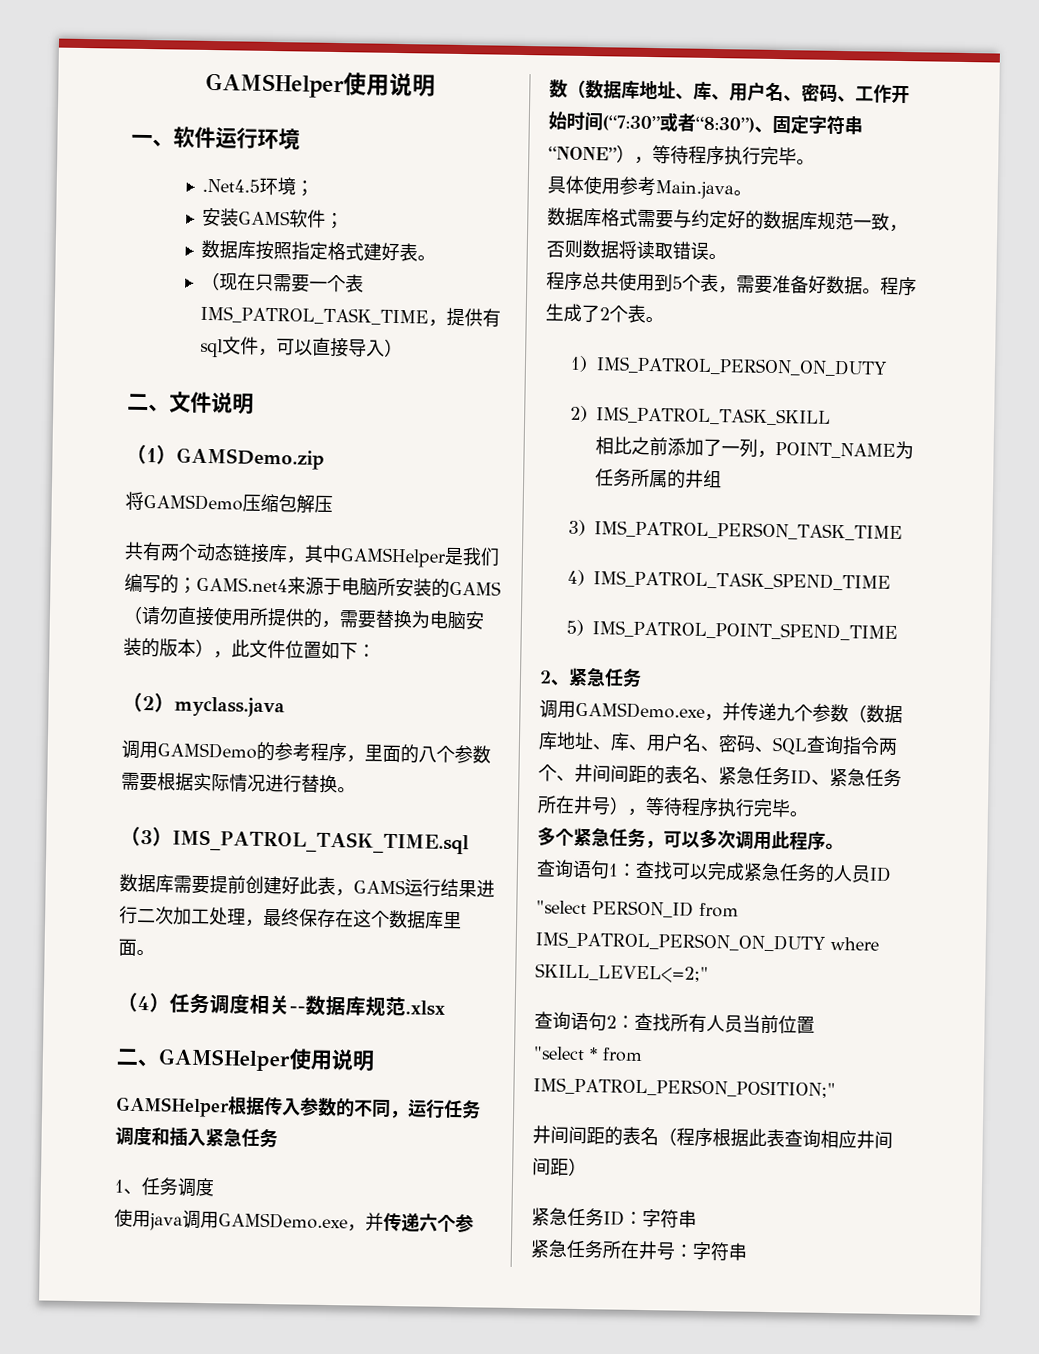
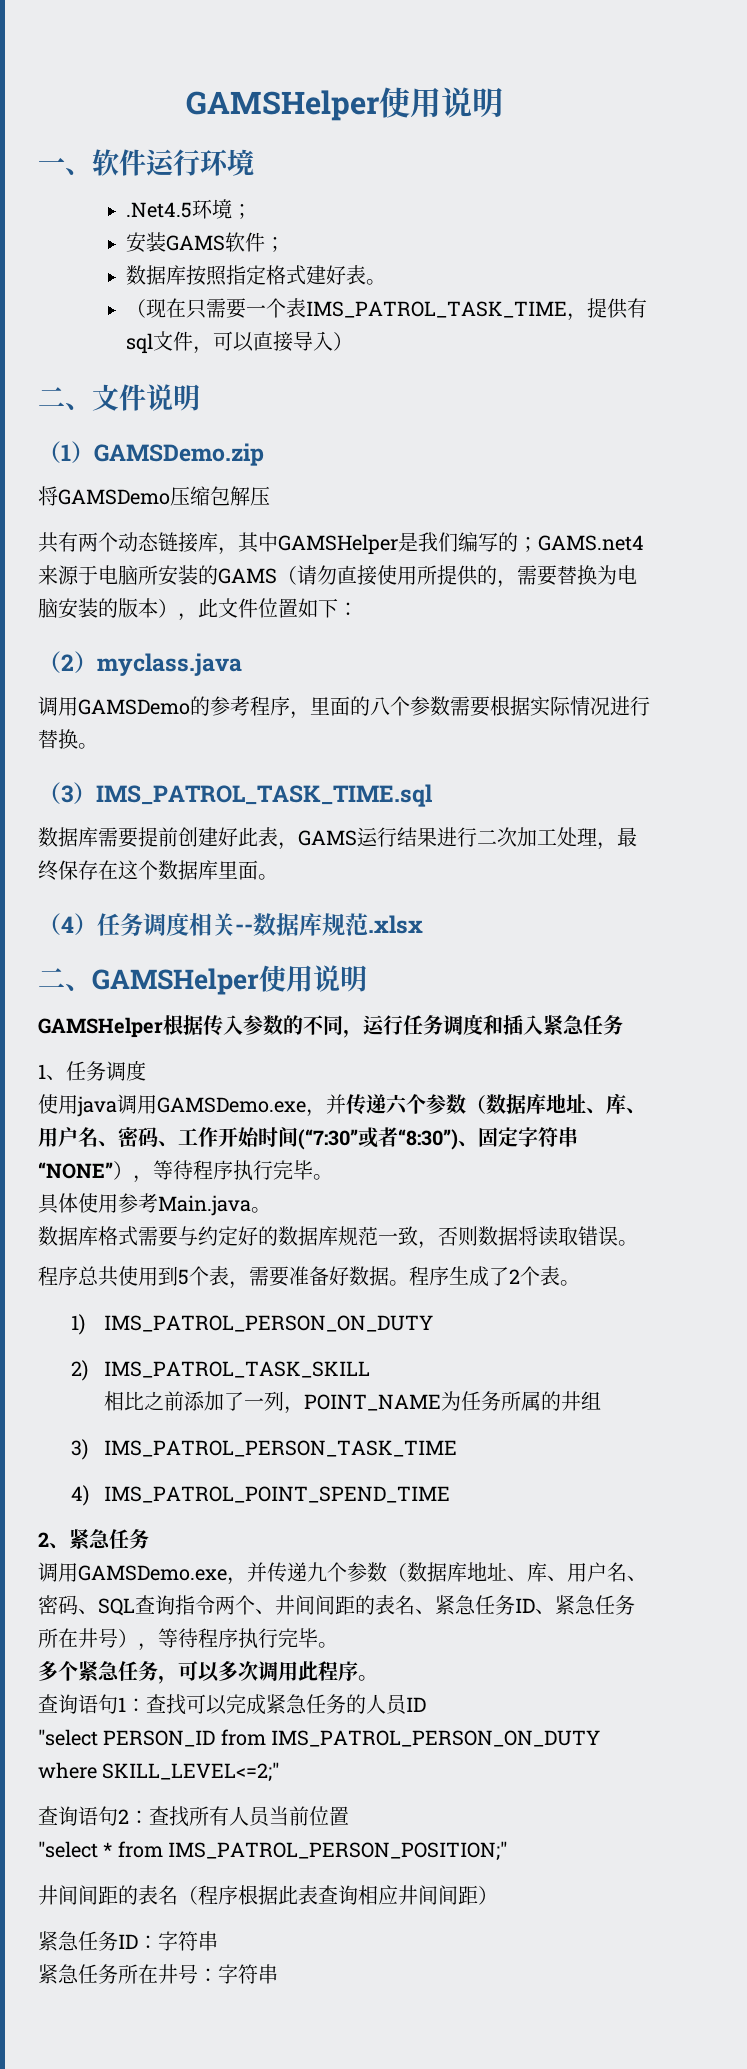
- 4) IMS_PATROL_TASK_SPEND_TIME
- 5) IMS_PATROL_POINT_SPEND_TIME
+ 4) IMS_PATROL_POINT_SPEND_TIME

